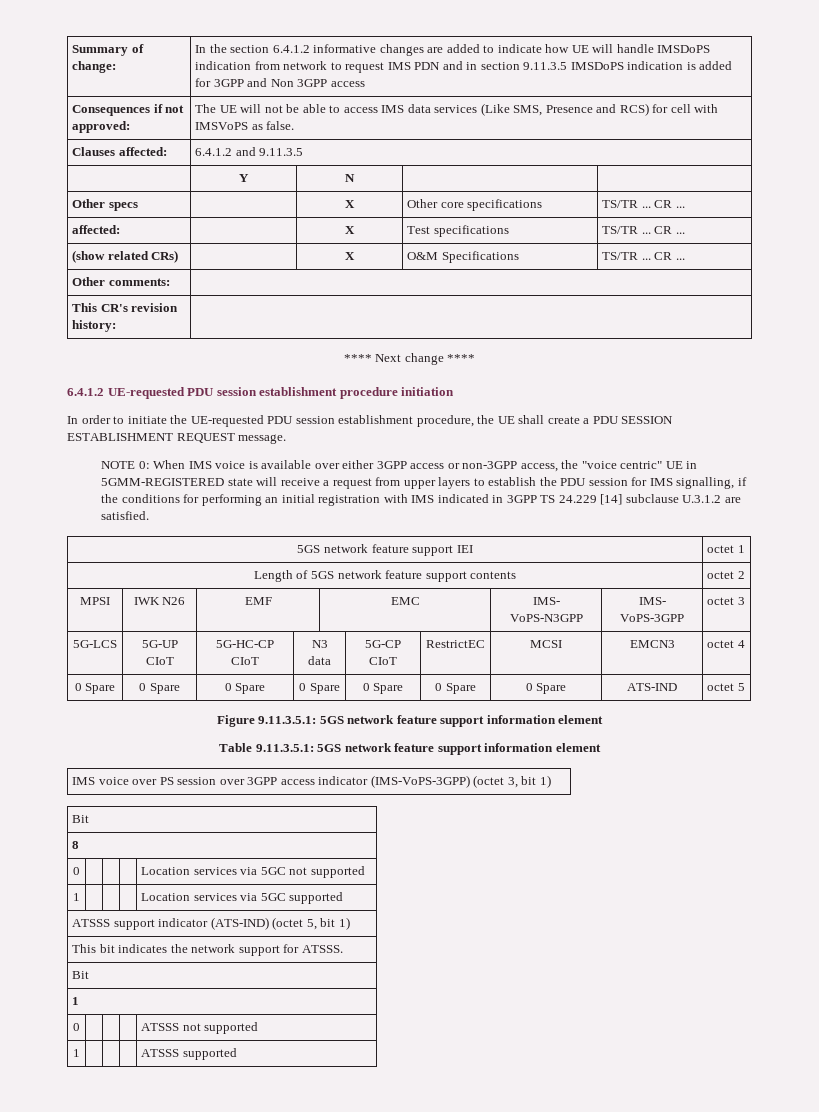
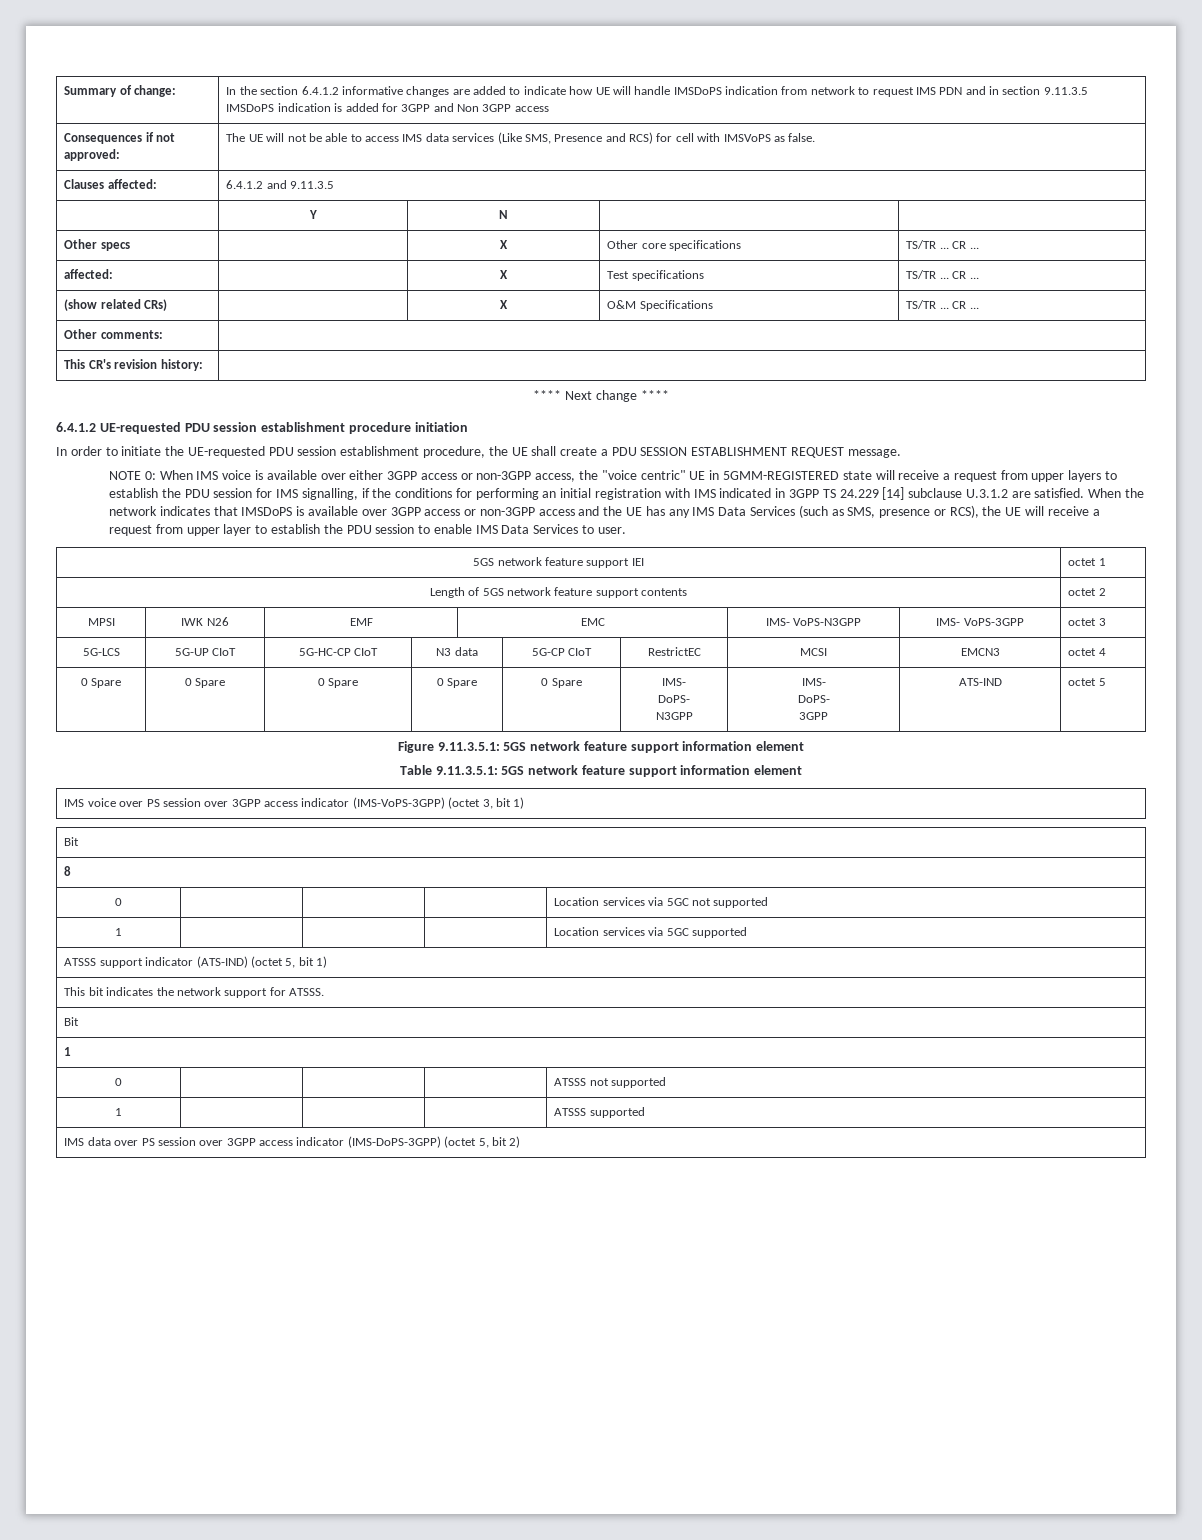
+ When the network indicates that IMSDoPS is available over 3GPP access or non-3GPP access and the UE has any IMS Data Services (such as SMS, presence or RCS), the UE will receive a request from upper layer to establish the PDU session to enable IMS Data Services to user.
- 0 Spare | 0 Spare | 0 Spare | 0 Spare | 0 Spare | 0 Spare | 0 Spare | ATS-IND | octet 5
+ 0 Spare | 0 Spare | 0 Spare | 0 Spare | 0 Spare | IMS-
+ DoPS-
+ N3GPP | IMS-
+ DoPS-
+ 3GPP | ATS-IND | octet 5
+ IMS data over PS session over 3GPP access indicator (IMS-DoPS-3GPP) (octet 5, bit 2)

